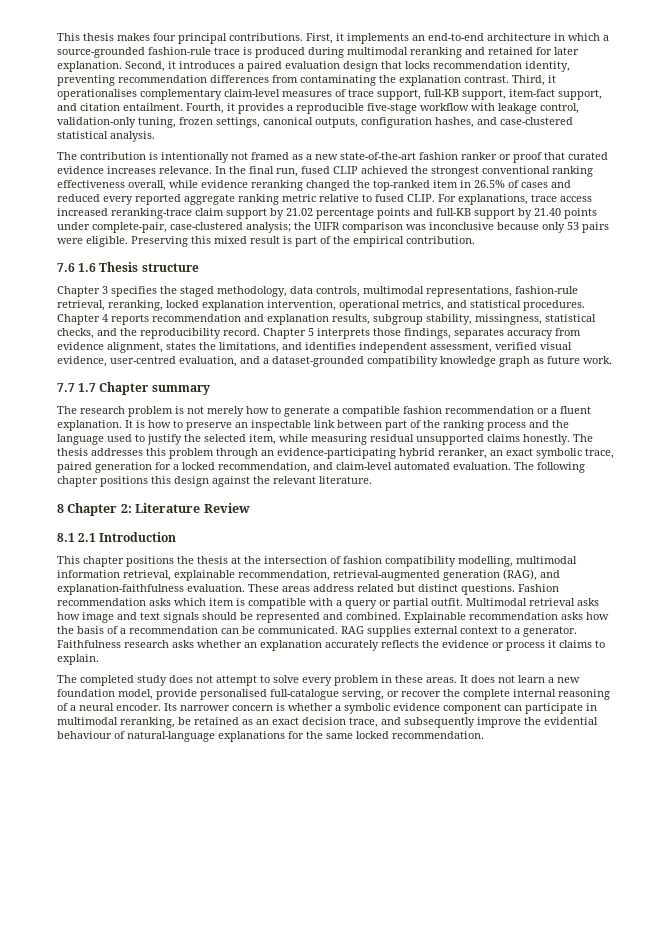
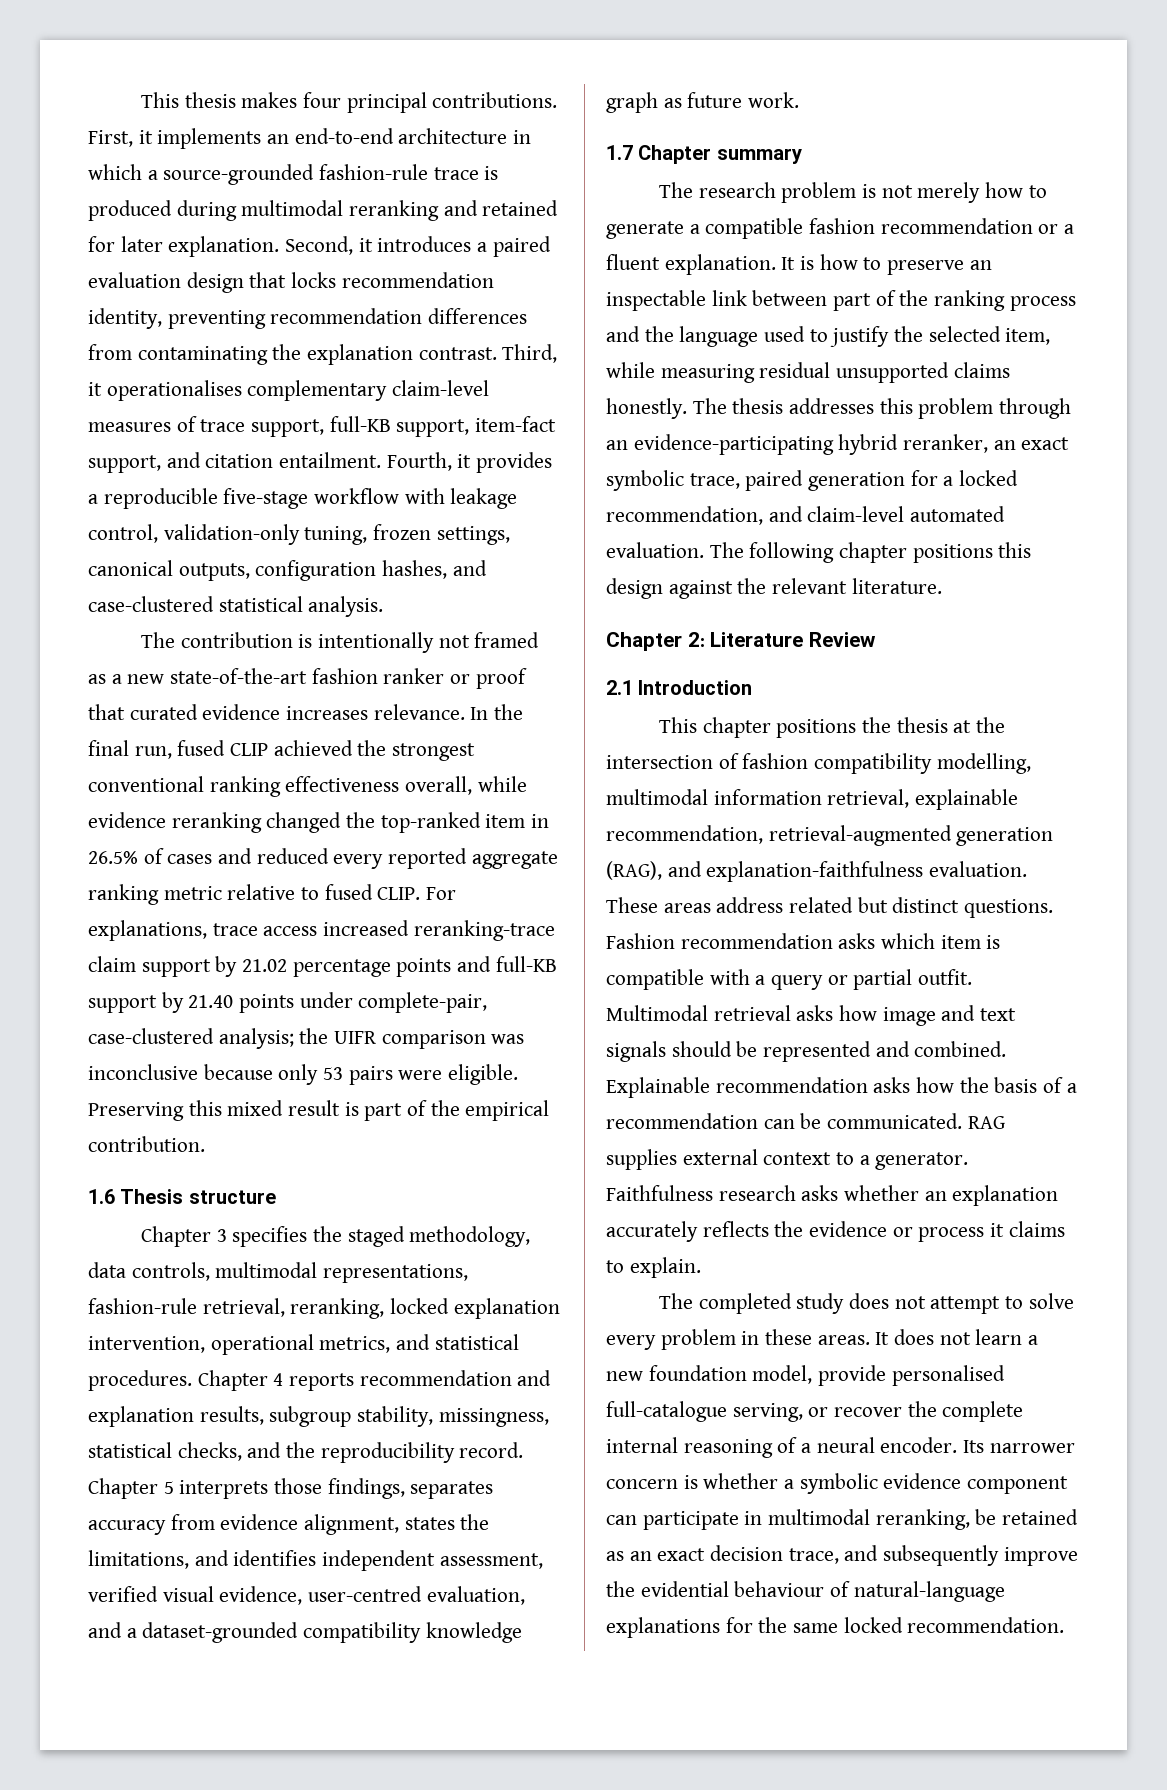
- 7.6 1.6 Thesis structure
+ 1.6 Thesis structure
- 7.7 1.7 Chapter summary
+ 1.7 Chapter summary
- 8 Chapter 2: Literature Review
+ Chapter 2: Literature Review
- 8.1 2.1 Introduction
+ 2.1 Introduction

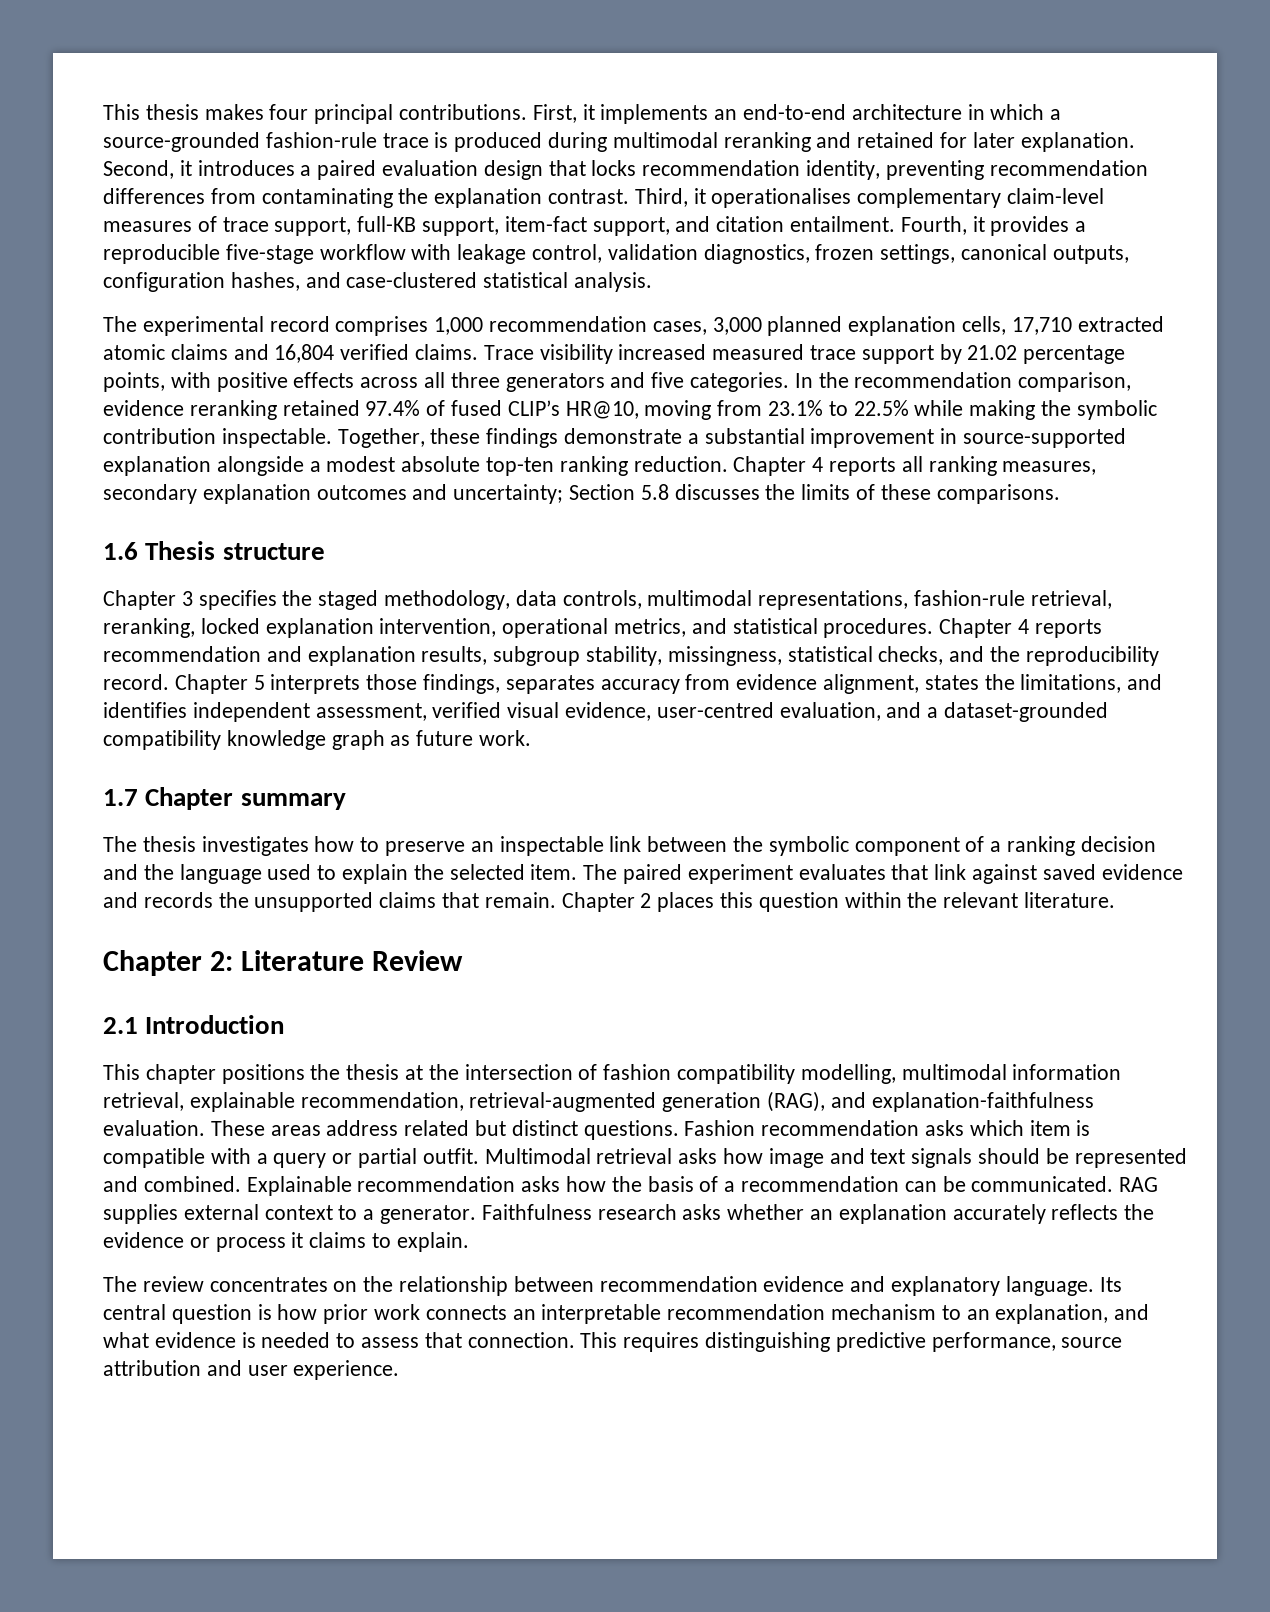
- Fourth, it provides a reproducible five-stage workflow with leakage control, validation-only tuning, frozen settings, canonical outputs, configuration hashes, and case-clustered statistical analysis.
+ Fourth, it provides a reproducible five-stage workflow with leakage control, validation diagnostics, frozen settings, canonical outputs, configuration hashes, and case-clustered statistical analysis.
- The contribution is intentionally not framed as a new state-of-the-art fashion ranker or proof that curated evidence increases relevance. In the final run, fused CLIP achieved the strongest conventional ranking effectiveness overall, while evidence reranking changed the top-ranked item in 26.5% of cases and reduced every reported aggregate ranking metric relative to fused CLIP. For explanations, trace access increased reranking-trace claim support by 21.02 percentage points and full-KB support by 21.40 points under complete-pair, case-clustered analysis; the UIFR comparison was inconclusive because only 53 pairs were eligible. Preserving this mixed result is part of the empirical contribution.
+ The experimental record comprises 1,000 recommendation cases, 3,000 planned explanation cells, 17,710 extracted atomic claims and 16,804 verified claims. Trace visibility increased measured trace support by 21.02 percentage points, with positive effects across all three generators and five categories. In the recommendation comparison, evidence reranking retained 97.4% of fused CLIP’s HR@10, moving from 23.1% to 22.5% while making the symbolic contribution inspectable. Together, these findings demonstrate a substantial improvement in source-supported explanation alongside a modest absolute top-ten ranking reduction. Chapter 4 reports all ranking measures, secondary explanation outcomes and uncertainty; Section 5.8 discusses the limits of these comparisons.
- The research problem is not merely how to generate a compatible fashion recommendation or a fluent explanation. It is how to preserve an inspectable link between part of the ranking process and the language used to justify the selected item, while measuring residual unsupported claims honestly. The thesis addresses this problem through an evidence-participating hybrid reranker, an exact symbolic trace, paired generation for a locked recommendation, and claim-level automated evaluation. The following chapter positions this design against the relevant literature.
+ The thesis investigates how to preserve an inspectable link between the symbolic component of a ranking decision and the language used to explain the selected item. The paired experiment evaluates that link against saved evidence and records the unsupported claims that remain. Chapter 2 places this question within the relevant literature.
- The completed study does not attempt to solve every problem in these areas. It does not learn a new foundation model, provide personalised full-catalogue serving, or recover the complete internal reasoning of a neural encoder. Its narrower concern is whether a symbolic evidence component can participate in multimodal reranking, be retained as an exact decision trace, and subsequently improve the evidential behaviour of natural-language explanations for the same locked recommendation.
+ The review concentrates on the relationship between recommendation evidence and explanatory language. Its central question is how prior work connects an interpretable recommendation mechanism to an explanation, and what evidence is needed to assess that connection. This requires distinguishing predictive performance, source attribution and user experience.

